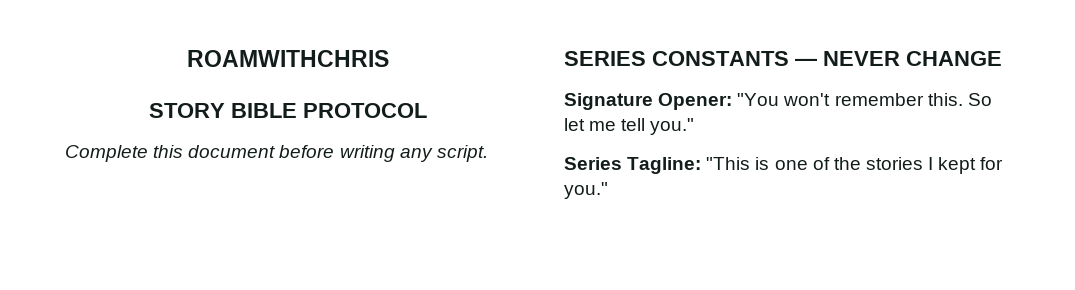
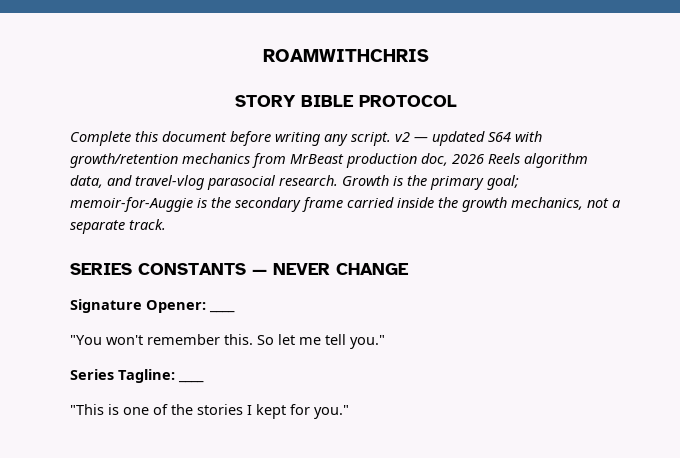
- Complete this document before writing any script.
+ Complete this document before writing any script. v2 — updated S64 with growth/retention mechanics from MrBeast production doc, 2026 Reels algorithm data, and travel-vlog parasocial research. Growth is the primary goal; memoir-for-Auggie is the secondary frame carried inside the growth mechanics, not a separate track.
- Signature Opener: "You won't remember this.
+ Signature Opener: ____
+ "You won't remember this.
- Series Tagline: "This is one of the stories I kept for you."
+ Series Tagline: ____
+ "This is one of the stories I kept for you."

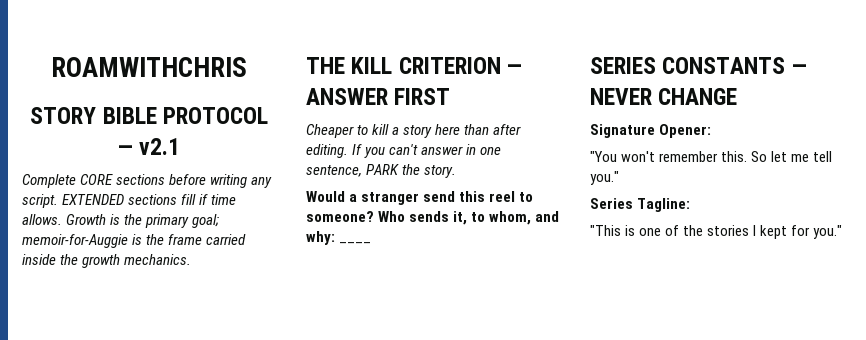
- STORY BIBLE PROTOCOL
+ STORY BIBLE PROTOCOL — v2.1
- Complete this document before writing any script. v2 — updated S64 with growth/retention mechanics from MrBeast production doc, 2026 Reels algorithm data, and travel-vlog parasocial research.
+ Complete CORE sections before writing any script. EXTENDED sections fill if time allows.
- Growth is the primary goal; memoir-for-Auggie is the secondary frame carried inside the growth mechanics, not a separate track.
+ Growth is the primary goal; memoir-for-Auggie is the frame carried inside the growth mechanics.
+ THE KILL CRITERION — ANSWER FIRST
+ Cheaper to kill a story here than after editing. If you can't answer in one sentence, PARK the story.
+ Would a stranger send this reel to someone? Who sends it, to whom, and why: ____
- Signature Opener: ____
+ Signature Opener:
- Series Tagline: ____
+ Series Tagline:

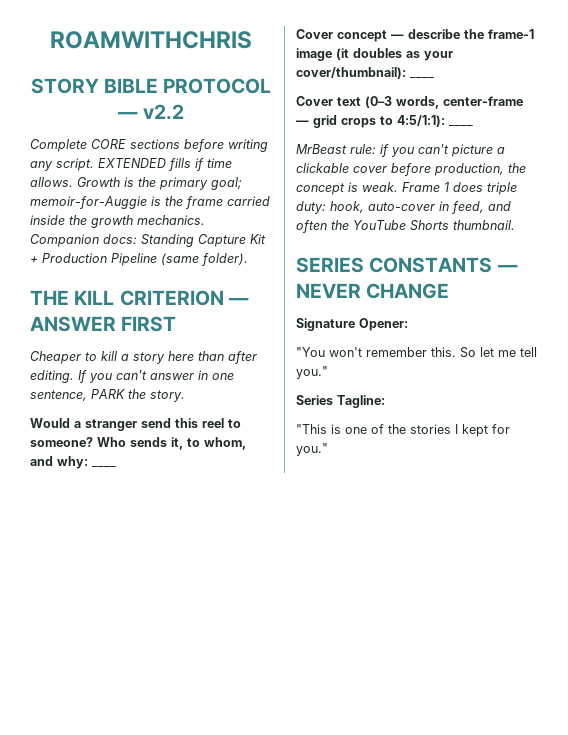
- STORY BIBLE PROTOCOL — v2.1
+ STORY BIBLE PROTOCOL — v2.2
- EXTENDED sections fill if time allows.
+ EXTENDED fills if time allows.
+ Companion docs: Standing Capture Kit + Production Pipeline (same folder).
+ Cover concept — describe the frame-1 image (it doubles as your cover/thumbnail): ____
+ Cover text (0–3 words, center-frame — grid crops to 4:5/1:1): ____
+ MrBeast rule: if you can't picture a clickable cover before production, the concept is weak. Frame 1 does triple duty: hook, auto-cover in feed, and often the YouTube Shorts thumbnail.

